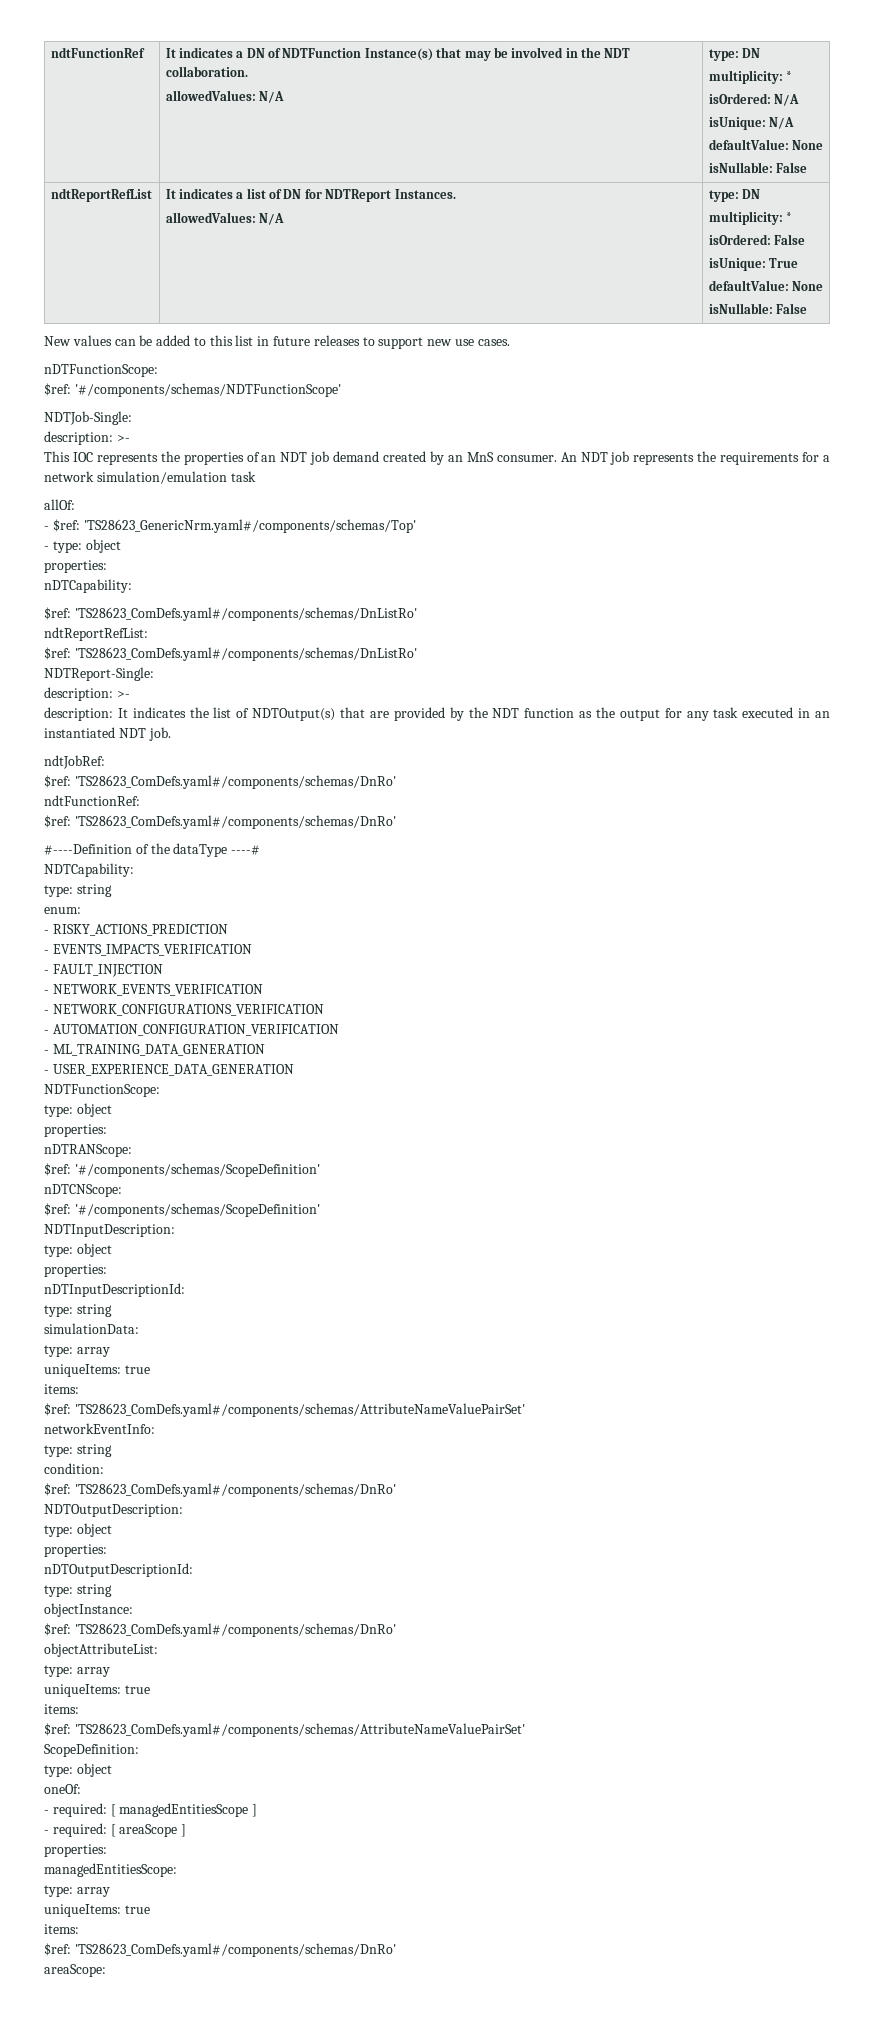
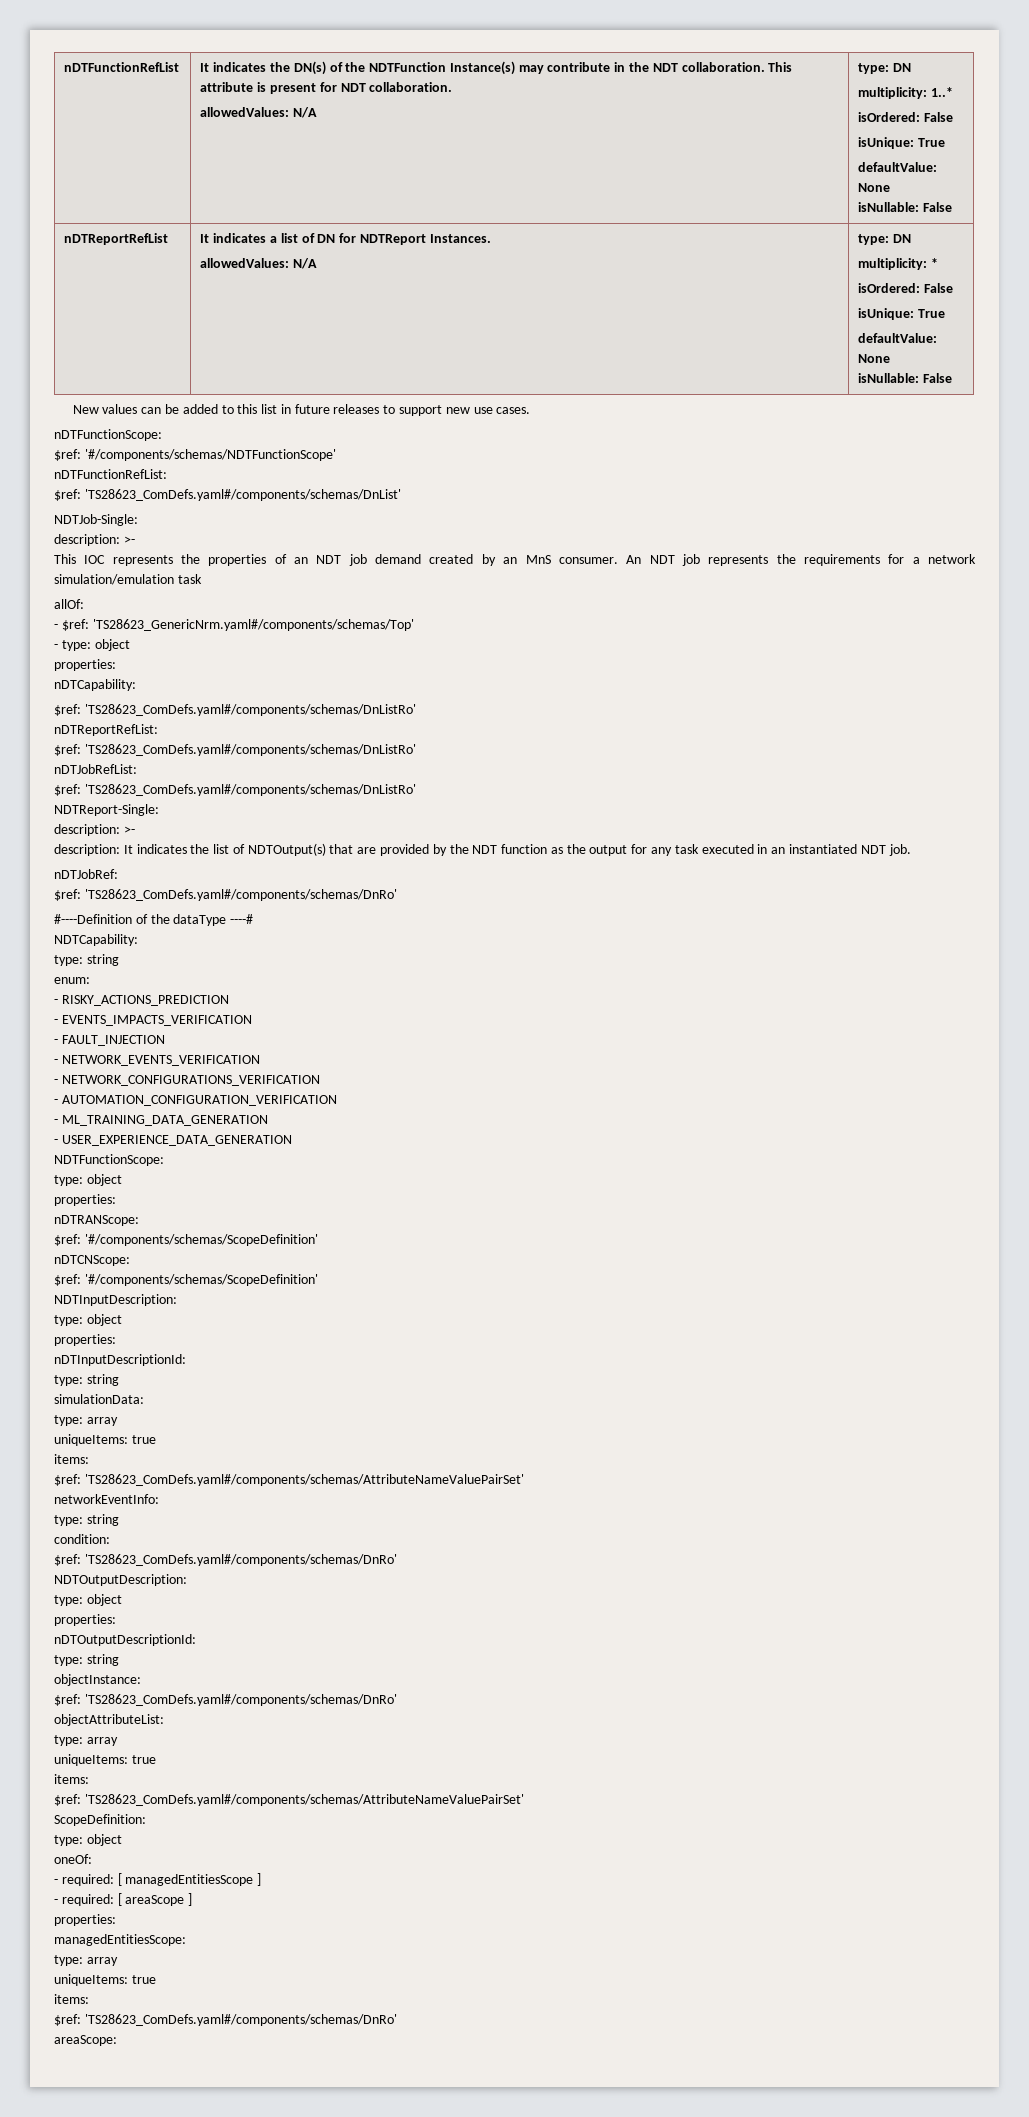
- ndtFunctionRef | It indicates a DN of NDTFunction Instance(s) that may be involved in the NDT collaboration.
+ nDTFunctionRefList | It indicates the DN(s) of the NDTFunction Instance(s) may contribute in the NDT collaboration. This attribute is present for NDT collaboration.
  allowedValues: N/A | type: DN
- multiplicity: *
- isOrdered: N/A
- isUnique: N/A
+ multiplicity: 1..*
+ isOrdered: False
+ isUnique: True
  defaultValue: None
  isNullable: False
- ndtReportRefList | It indicates a list of DN for NDTReport Instances.
+ nDTReportRefList | It indicates a list of DN for NDTReport Instances.
+ nDTFunctionRefList:
+ $ref: 'TS28623_ComDefs.yaml#/components/schemas/DnList'
- ndtReportRefList:
+ nDTReportRefList:
+ $ref: 'TS28623_ComDefs.yaml#/components/schemas/DnListRo'
+ nDTJobRefList:
- ndtJobRef:
- $ref: 'TS28623_ComDefs.yaml#/components/schemas/DnRo'
- ndtFunctionRef:
+ nDTJobRef:

